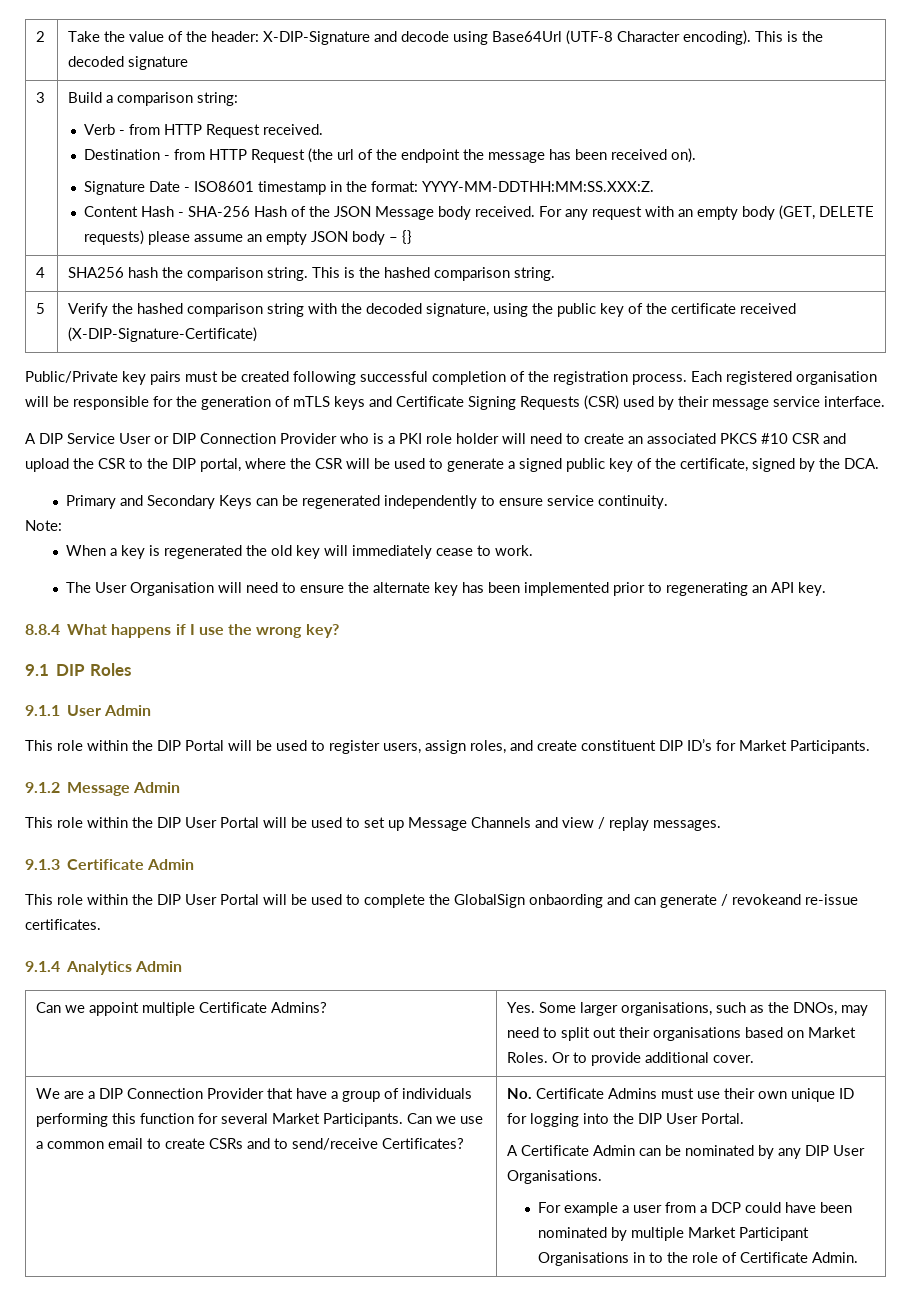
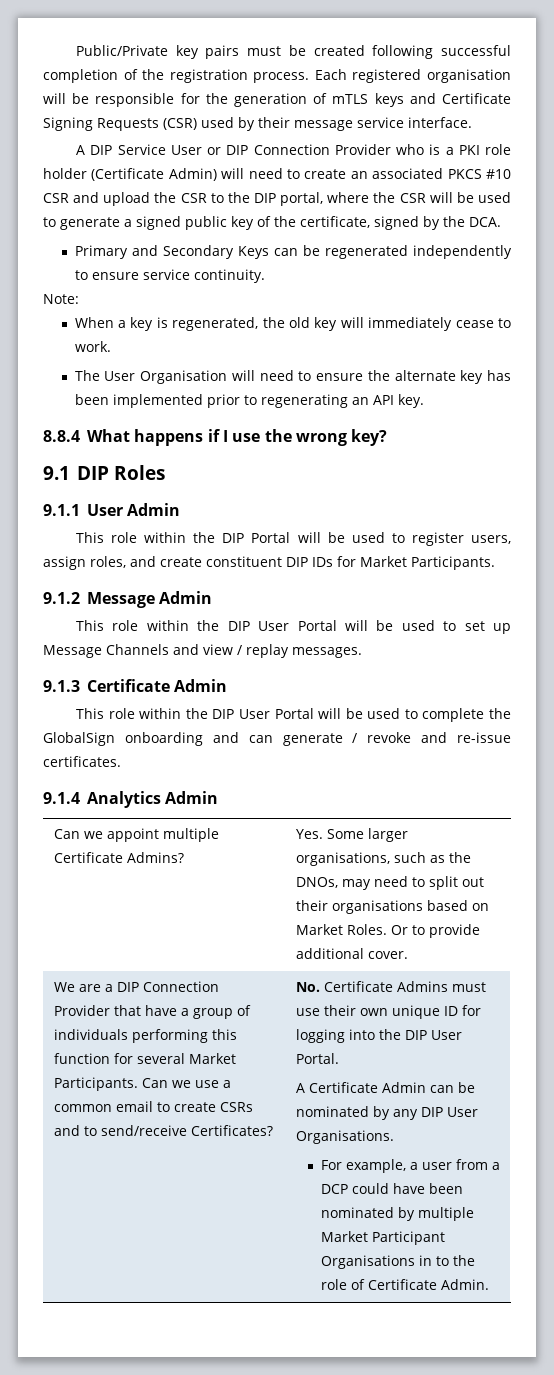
- 2 | Take the value of the header: X-DIP-Signature and decode using Base64Url (UTF-8 Character encoding). This is the decoded signature
- 3 | Build a comparison string:
- Verb - from HTTP Request received.
- Destination - from HTTP Request (the url of the endpoint the message has been received on).
- Signature Date - ISO8601 timestamp in the format: YYYY-MM-DDTHH:MM:SS.XXX:Z.
- Content Hash - SHA-256 Hash of the JSON Message body received. For any request with an empty body (GET, DELETE requests) please assume an empty JSON body – {}
- 4 | SHA256 hash the comparison string. This is the hashed comparison string.
- 5 | Verify the hashed comparison string with the decoded signature, using the public key of the certificate received (X-DIP-Signature-Certificate)
- A DIP Service User or DIP Connection Provider who is a PKI role holder will need to create an associated PKCS #10 CSR and upload the CSR to the DIP portal, where the CSR will be used to generate a signed public key of the certificate, signed by the DCA.
+ A DIP Service User or DIP Connection Provider who is a PKI role holder (Certificate Admin) will need to create an associated PKCS #10 CSR and upload the CSR to the DIP portal, where the CSR will be used to generate a signed public key of the certificate, signed by the DCA.
- When a key is regenerated the old key will immediately cease to work.
+ When a key is regenerated, the old key will immediately cease to work.
- This role within the DIP Portal will be used to register users, assign roles, and create constituent DIP ID’s for Market Participants.
+ This role within the DIP Portal will be used to register users, assign roles, and create constituent DIP IDs for Market Participants.
- This role within the DIP User Portal will be used to complete the GlobalSign onbaording and can generate / revokeand re-issue certificates.
+ This role within the DIP User Portal will be used to complete the GlobalSign onboarding and can generate / revoke and re-issue certificates.
- For example a user from a DCP could have been nominated by multiple Market Participant Organisations in to the role of Certificate Admin.
+ For example, a user from a DCP could have been nominated by multiple Market Participant Organisations in to the role of Certificate Admin.

